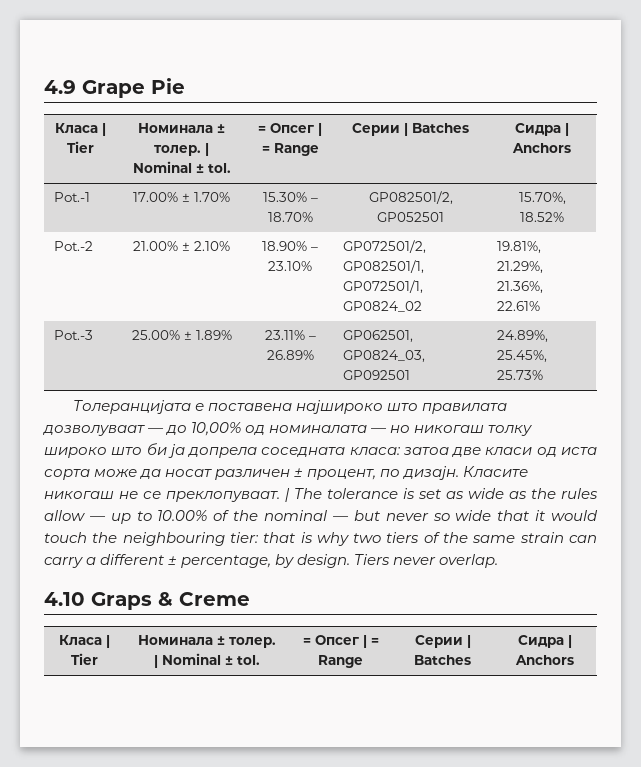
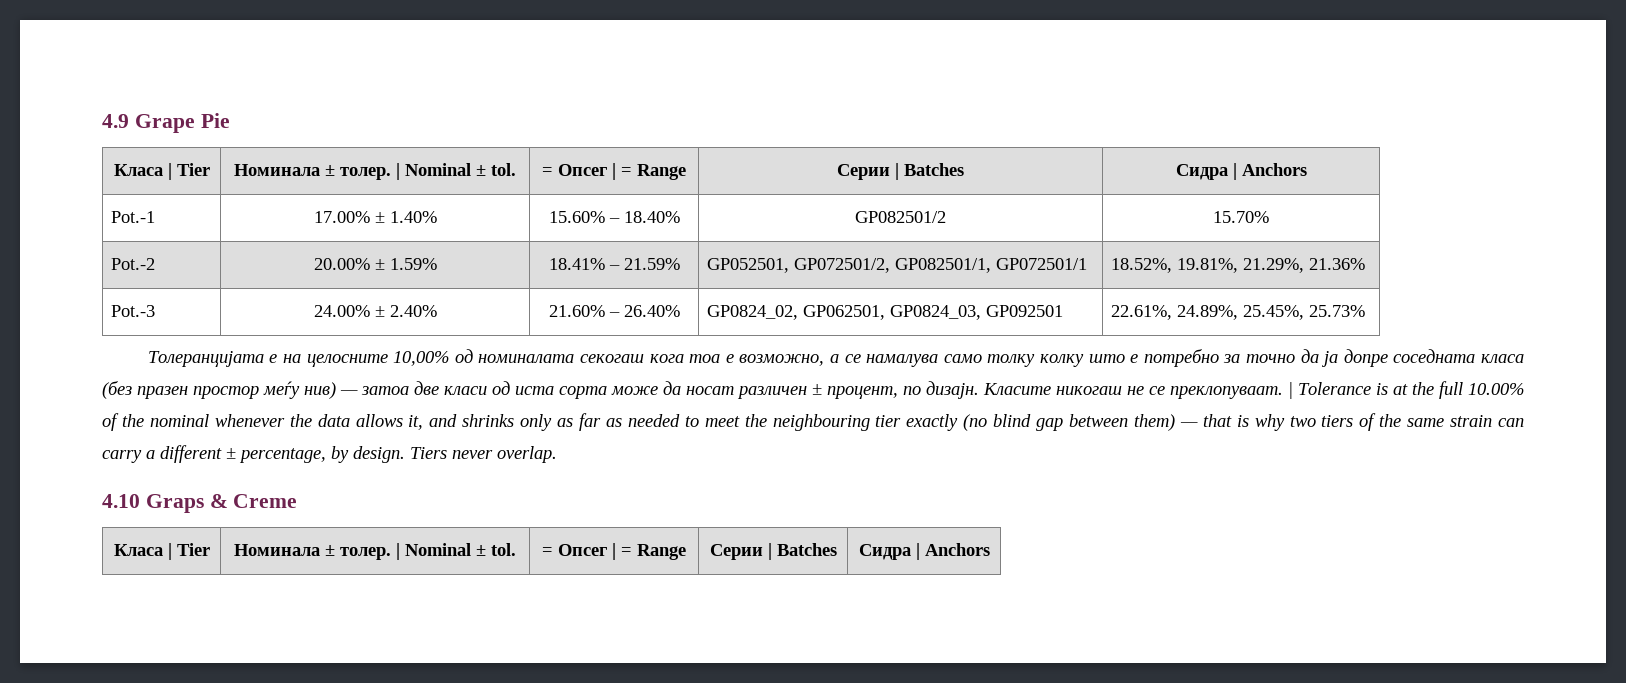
- Pot.-1 | 17.00% ± 1.70% | 15.30% – 18.70% | GP082501/2, GP052501 | 15.70%, 18.52%
- Pot.-2 | 21.00% ± 2.10% | 18.90% – 23.10% | GP072501/2, GP082501/1, GP072501/1, GP0824_02 | 19.81%, 21.29%, 21.36%, 22.61%
- Pot.-3 | 25.00% ± 1.89% | 23.11% – 26.89% | GP062501, GP0824_03, GP092501 | 24.89%, 25.45%, 25.73%
+ Pot.-1 | 17.00% ± 1.40% | 15.60% – 18.40% | GP082501/2 | 15.70%
+ Pot.-2 | 20.00% ± 1.59% | 18.41% – 21.59% | GP052501, GP072501/2, GP082501/1, GP072501/1 | 18.52%, 19.81%, 21.29%, 21.36%
+ Pot.-3 | 24.00% ± 2.40% | 21.60% – 26.40% | GP0824_02, GP062501, GP0824_03, GP092501 | 22.61%, 24.89%, 25.45%, 25.73%
- Толеранцијата е поставена најшироко што правилата дозволуваат — до 10,00% од номиналата — но никогаш толку широко што би ја допрела соседната класа: затоа две класи од иста сорта може да носат различен ± процент, по дизајн.
+ Толеранцијата е на целосните 10,00% од номиналата секогаш кога тоа е возможно, а се намалува само толку колку што е потребно за точно да ја допре соседната класа (без празен простор меѓу нив) — затоа две класи од иста сорта може да носат различен ± процент, по дизајн.
- | The tolerance is set as wide as the rules allow — up to 10.00% of the nominal — but never so wide that it would touch the neighbouring tier: that is why two tiers of the same strain can carry a different ± percentage, by design.
+ | Tolerance is at the full 10.00% of the nominal whenever the data allows it, and shrinks only as far as needed to meet the neighbouring tier exactly (no blind gap between them) — that is why two tiers of the same strain can carry a different ± percentage, by design.

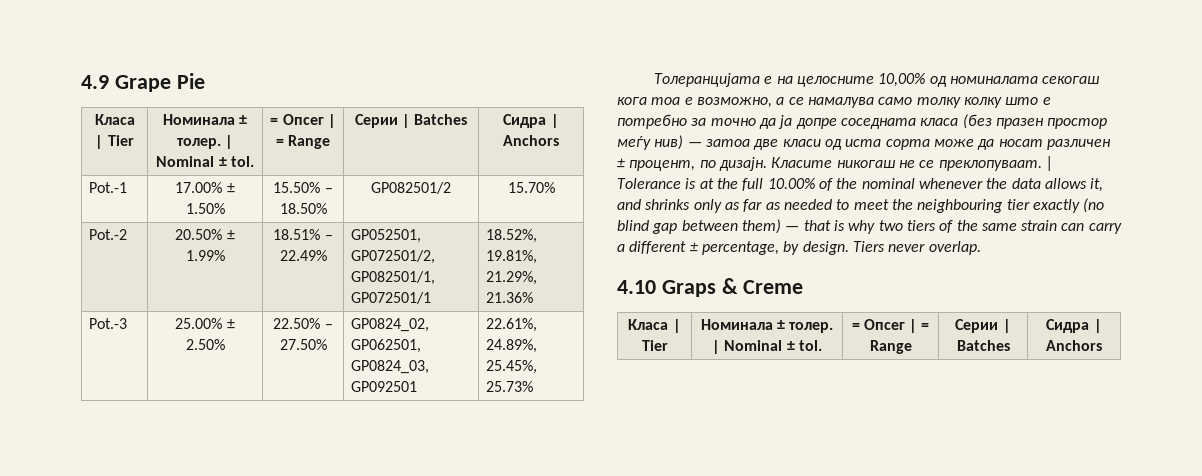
- Pot.-1 | 17.00% ± 1.40% | 15.60% – 18.40% | GP082501/2 | 15.70%
+ Pot.-1 | 17.00% ± 1.50% | 15.50% – 18.50% | GP082501/2 | 15.70%
- Pot.-2 | 20.00% ± 1.59% | 18.41% – 21.59% | GP052501, GP072501/2, GP082501/1, GP072501/1 | 18.52%, 19.81%, 21.29%, 21.36%
+ Pot.-2 | 20.50% ± 1.99% | 18.51% – 22.49% | GP052501, GP072501/2, GP082501/1, GP072501/1 | 18.52%, 19.81%, 21.29%, 21.36%
- Pot.-3 | 24.00% ± 2.40% | 21.60% – 26.40% | GP0824_02, GP062501, GP0824_03, GP092501 | 22.61%, 24.89%, 25.45%, 25.73%
+ Pot.-3 | 25.00% ± 2.50% | 22.50% – 27.50% | GP0824_02, GP062501, GP0824_03, GP092501 | 22.61%, 24.89%, 25.45%, 25.73%

